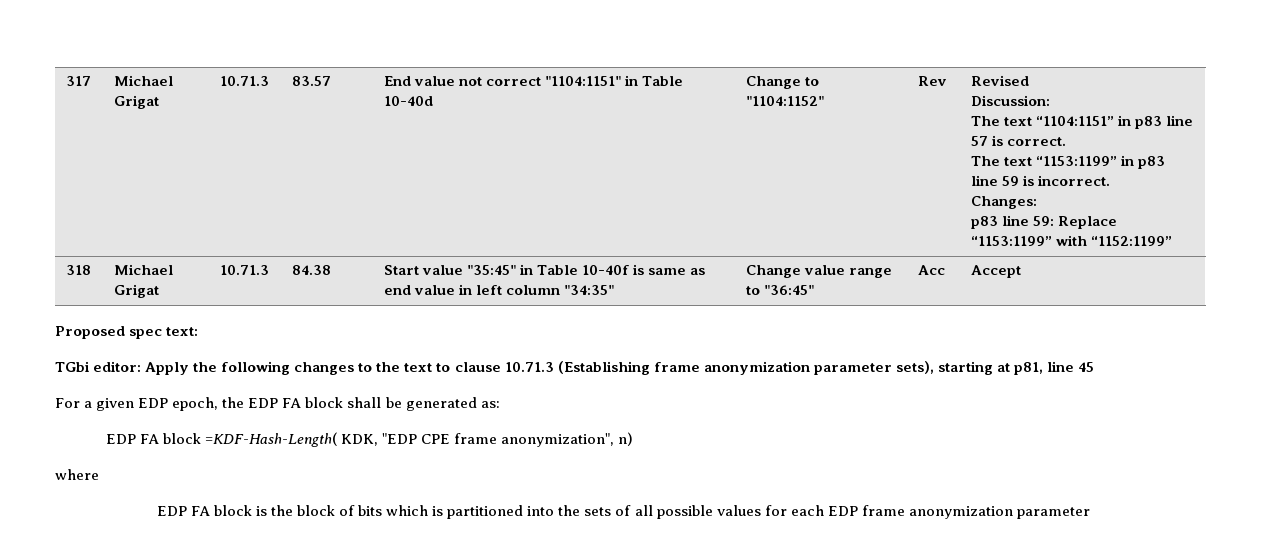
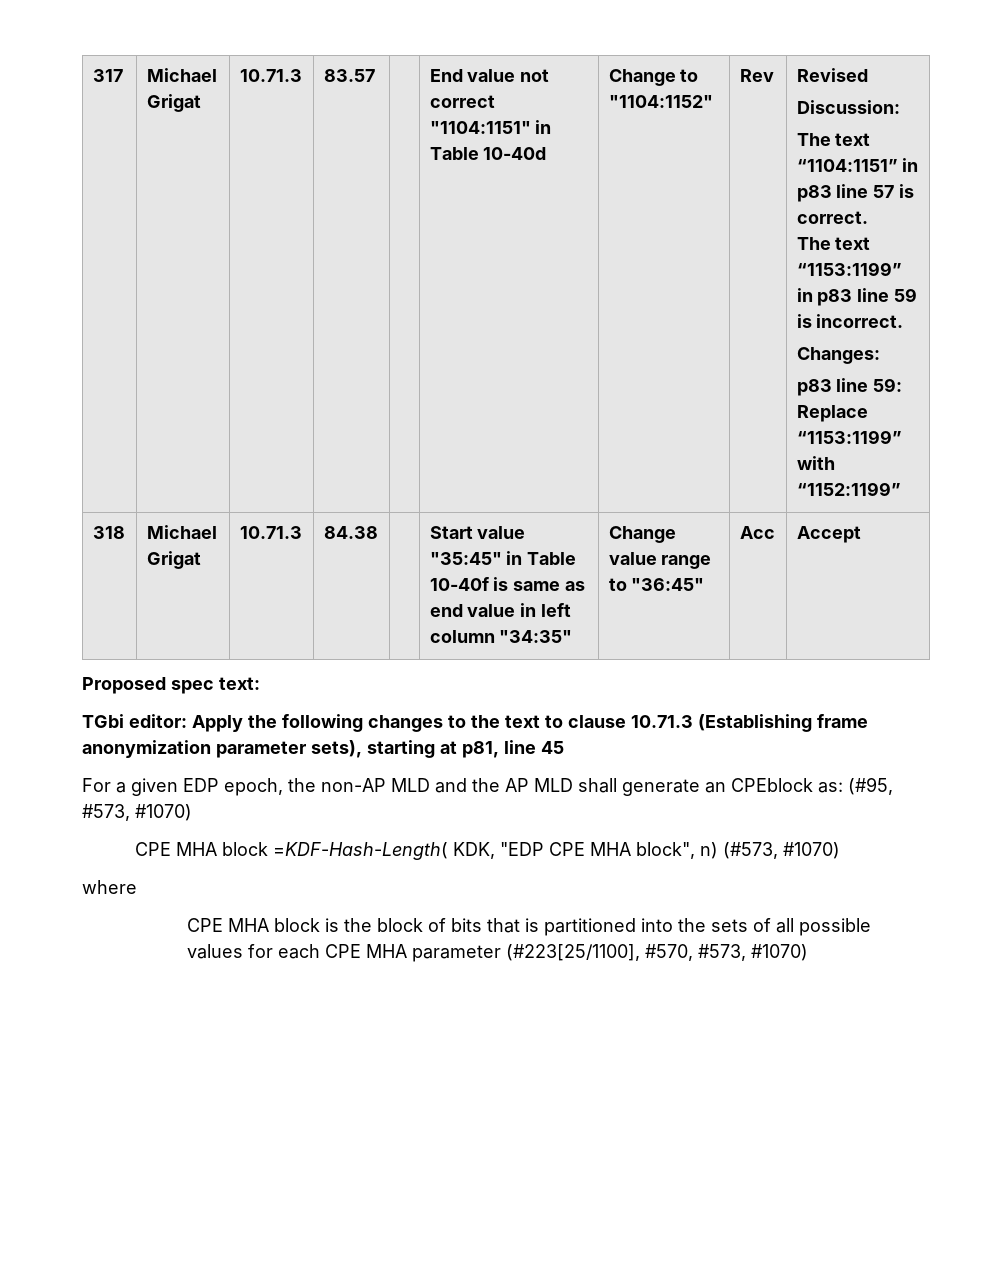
- For a given EDP epoch, the EDP FA block shall be generated as:
- EDP FA block =KDF-Hash-Length( KDK, "EDP CPE frame anonymization", n)
+ For a given EDP epoch, the non-AP MLD and the AP MLD shall generate an CPEblock as: (#95, #573, #1070)
+ CPE MHA block =KDF-Hash-Length( KDK, "EDP CPE MHA block", n) (#573, #1070)
- EDP FA block is the block of bits which is partitioned into the sets of all possible values for each EDP frame anonymization parameter
+ CPE MHA block is the block of bits that is partitioned into the sets of all possible values for each CPE MHA parameter (#223[25/1100], #570, #573, #1070)

